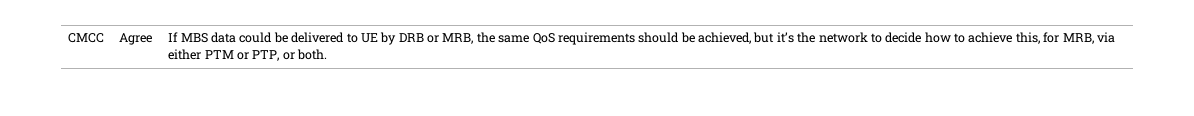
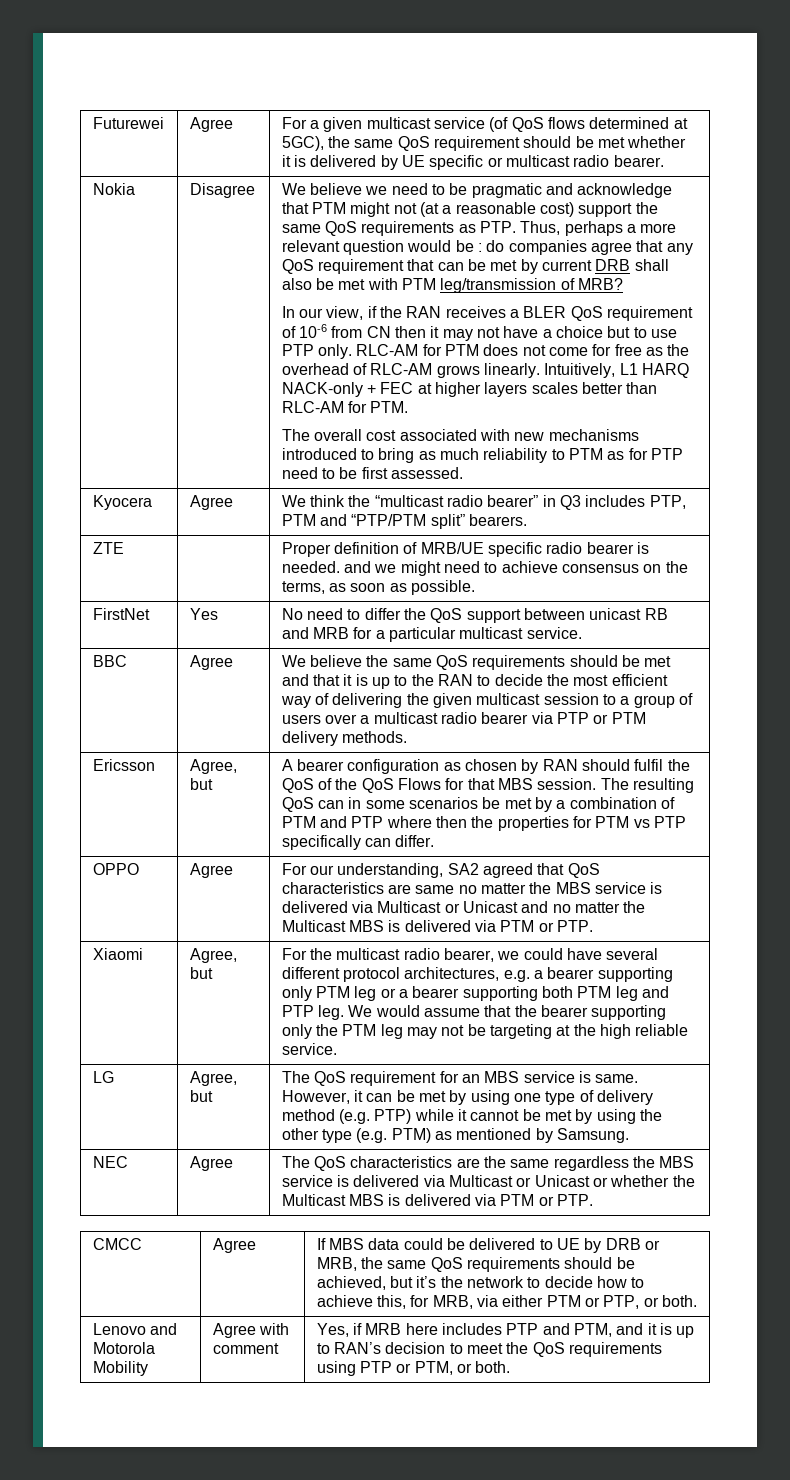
+ Futurewei | Agree | For a given multicast service (of QoS flows determined at 5GC), the same QoS requirement should be met whether it is delivered by UE specific or multicast radio bearer.
+ Nokia | Disagree | We believe we need to be pragmatic and acknowledge that PTM might not (at a reasonable cost) support the same QoS requirements as PTP. Thus, perhaps a more relevant question would be : do companies agree that any QoS requirement that can be met by current DRB shall also be met with PTM leg/transmission of MRB?
+ In our view, if the RAN receives a BLER QoS requirement of 10-6 from CN then it may not have a choice but to use PTP only. RLC-AM for PTM does not come for free as the overhead of RLC-AM grows linearly. Intuitively, L1 HARQ NACK-only + FEC at higher layers scales better than RLC-AM for PTM.
+ The overall cost associated with new mechanisms introduced to bring as much reliability to PTM as for PTP need to be first assessed.
+ Kyocera | Agree | We think the “multicast radio bearer” in Q3 includes PTP, PTM and “PTP/PTM split” bearers.
+ ZTE | | Proper definition of MRB/UE specific radio bearer is needed. and we might need to achieve consensus on the terms, as soon as possible.
+ FirstNet | Yes | No need to differ the QoS support between unicast RB and MRB for a particular multicast service.
+ BBC | Agree | We believe the same QoS requirements should be met and that it is up to the RAN to decide the most efficient way of delivering the given multicast session to a group of users over a multicast radio bearer via PTP or PTM delivery methods.
+ Ericsson | Agree, but | A bearer configuration as chosen by RAN should fulfil the QoS of the QoS Flows for that MBS session. The resulting QoS can in some scenarios be met by a combination of PTM and PTP where then the properties for PTM vs PTP specifically can differ.
+ OPPO | Agree | For our understanding, SA2 agreed that QoS characteristics are same no matter the MBS service is delivered via Multicast or Unicast and no matter the Multicast MBS is delivered via PTM or PTP.
+ Xiaomi | Agree, but | For the multicast radio bearer, we could have several different protocol architectures, e.g. a bearer supporting only PTM leg or a bearer supporting both PTM leg and PTP leg. We would assume that the bearer supporting only the PTM leg may not be targeting at the high reliable service.
+ LG | Agree, but | The QoS requirement for an MBS service is same. However, it can be met by using one type of delivery method (e.g. PTP) while it cannot be met by using the other type (e.g. PTM) as mentioned by Samsung.
+ NEC | Agree | The QoS characteristics are the same regardless the MBS service is delivered via Multicast or Unicast or whether the Multicast MBS is delivered via PTM or PTP.
+ Lenovo and Motorola Mobility | Agree with comment | Yes, if MRB here includes PTP and PTM, and it is up to RAN’s decision to meet the QoS requirements using PTP or PTM, or both.

